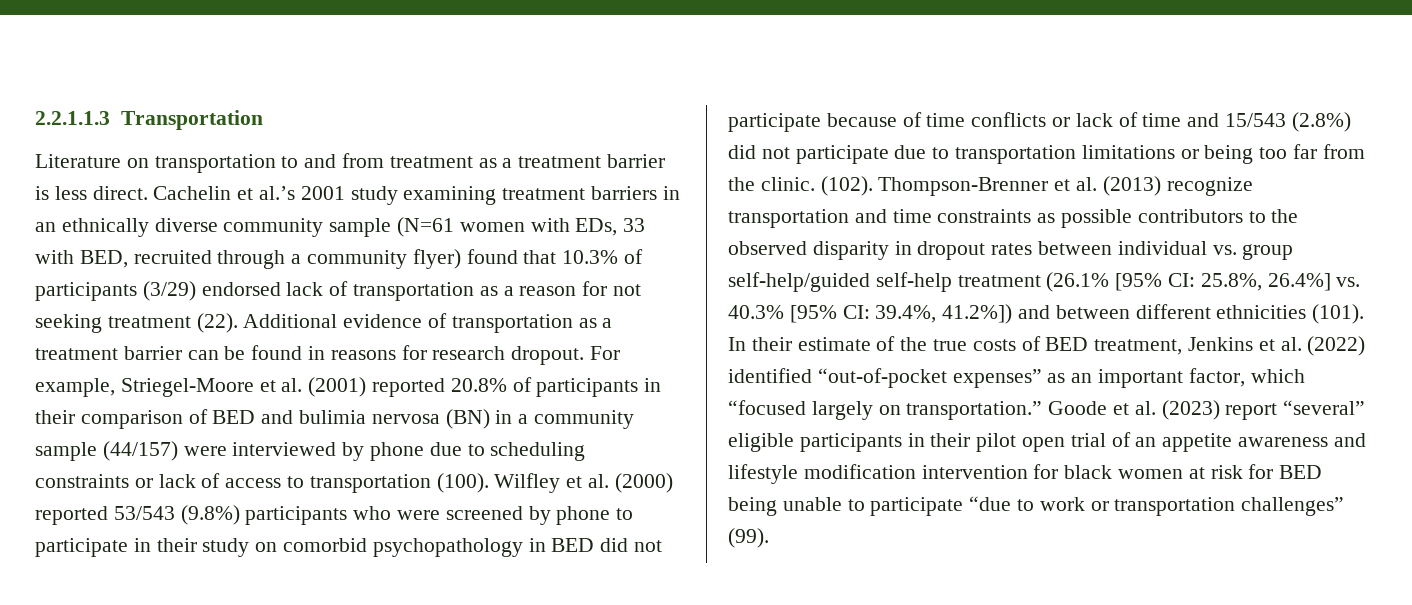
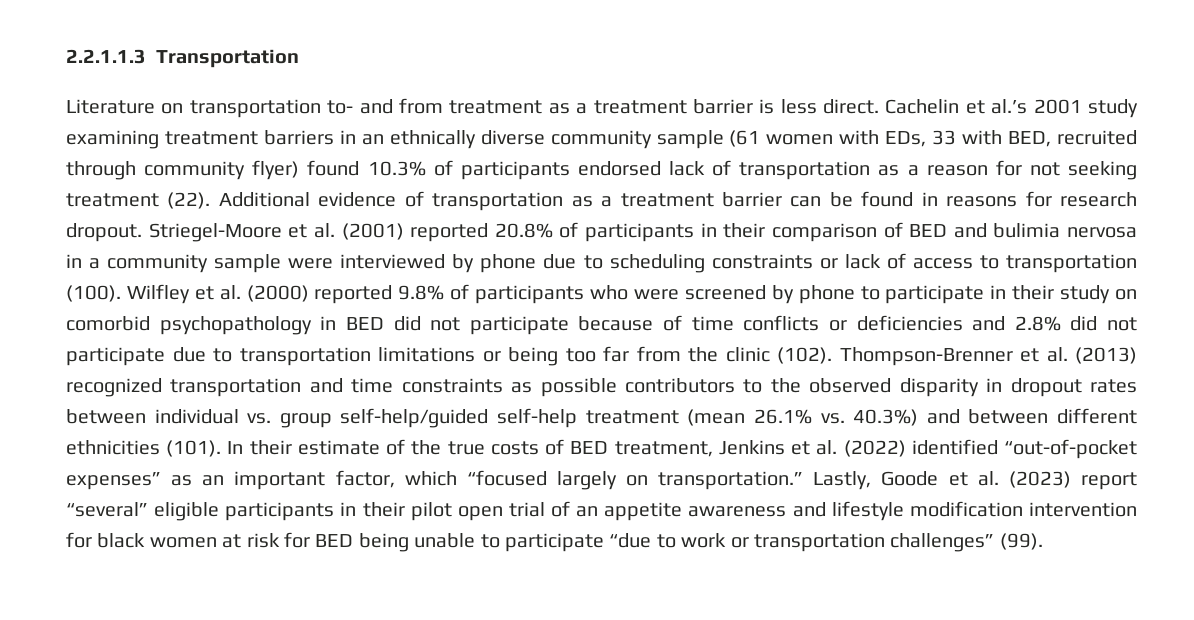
- Literature on transportation to and from treatment as a treatment barrier is less direct.
+ Literature on transportation to- and from treatment as a treatment barrier is less direct.
- Cachelin et al.’s 2001 study examining treatment barriers in an ethnically diverse community sample (N=61 women with EDs, 33 with BED, recruited through a community flyer) found that 10.3% of participants (3/29) endorsed lack of transportation as a reason for not seeking treatment (22).
+ Cachelin et al.’s 2001 study examining treatment barriers in an ethnically diverse community sample (61 women with EDs, 33 with BED, recruited through community flyer) found 10.3% of participants endorsed lack of transportation as a reason for not seeking treatment (22).
- For example, Striegel-Moore et al. (2001) reported 20.8% of participants in their comparison of BED and bulimia nervosa (BN) in a community sample (44/157) were interviewed by phone due to scheduling constraints or lack of access to transportation (100).
+ Striegel-Moore et al. (2001) reported 20.8% of participants in their comparison of BED and bulimia nervosa in a community sample were interviewed by phone due to scheduling constraints or lack of access to transportation (100).
- Wilfley et al. (2000) reported 53/543 (9.8%) participants who were screened by phone to participate in their study on comorbid psychopathology in BED did not participate because of time conflicts or lack of time and 15/543 (2.8%) did not participate due to transportation limitations or being too far from the clinic. (102).
+ Wilfley et al. (2000) reported 9.8% of participants who were screened by phone to participate in their study on comorbid psychopathology in BED did not participate because of time conflicts or deficiencies and 2.8% did not participate due to transportation limitations or being too far from the clinic (102).
- Thompson-Brenner et al. (2013) recognize transportation and time constraints as possible contributors to the observed disparity in dropout rates between individual vs. group self-help/guided self-help treatment (26.1% [95% CI: 25.8%, 26.4%] vs. 40.3% [95% CI: 39.4%, 41.2%]) and between different ethnicities (101).
+ Thompson-Brenner et al. (2013) recognized transportation and time constraints as possible contributors to the observed disparity in dropout rates between individual vs. group self-help/guided self-help treatment (mean 26.1% vs. 40.3%) and between different ethnicities (101).
- Goode et al. (2023) report “several” eligible participants in their pilot open trial of an appetite awareness and lifestyle modification intervention for black women at risk for BED being unable to participate “due to work or transportation challenges” (99).
+ Lastly, Goode et al. (2023) report “several” eligible participants in their pilot open trial of an appetite awareness and lifestyle modification intervention for black women at risk for BED being unable to participate “due to work or transportation challenges” (99).

